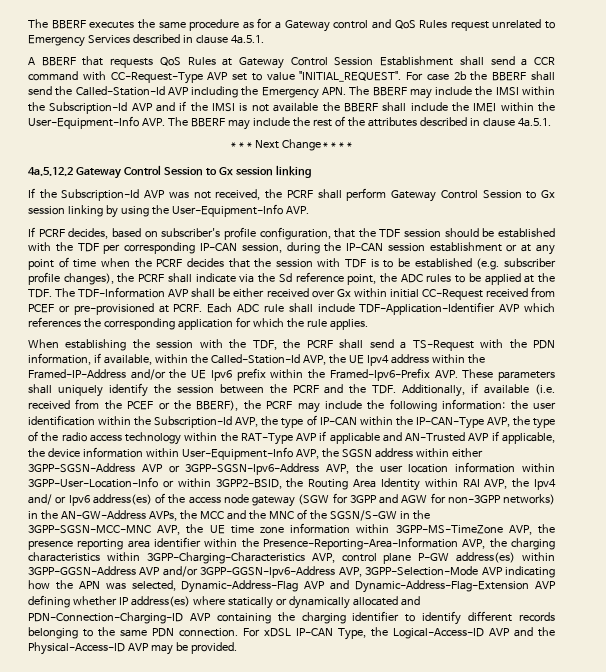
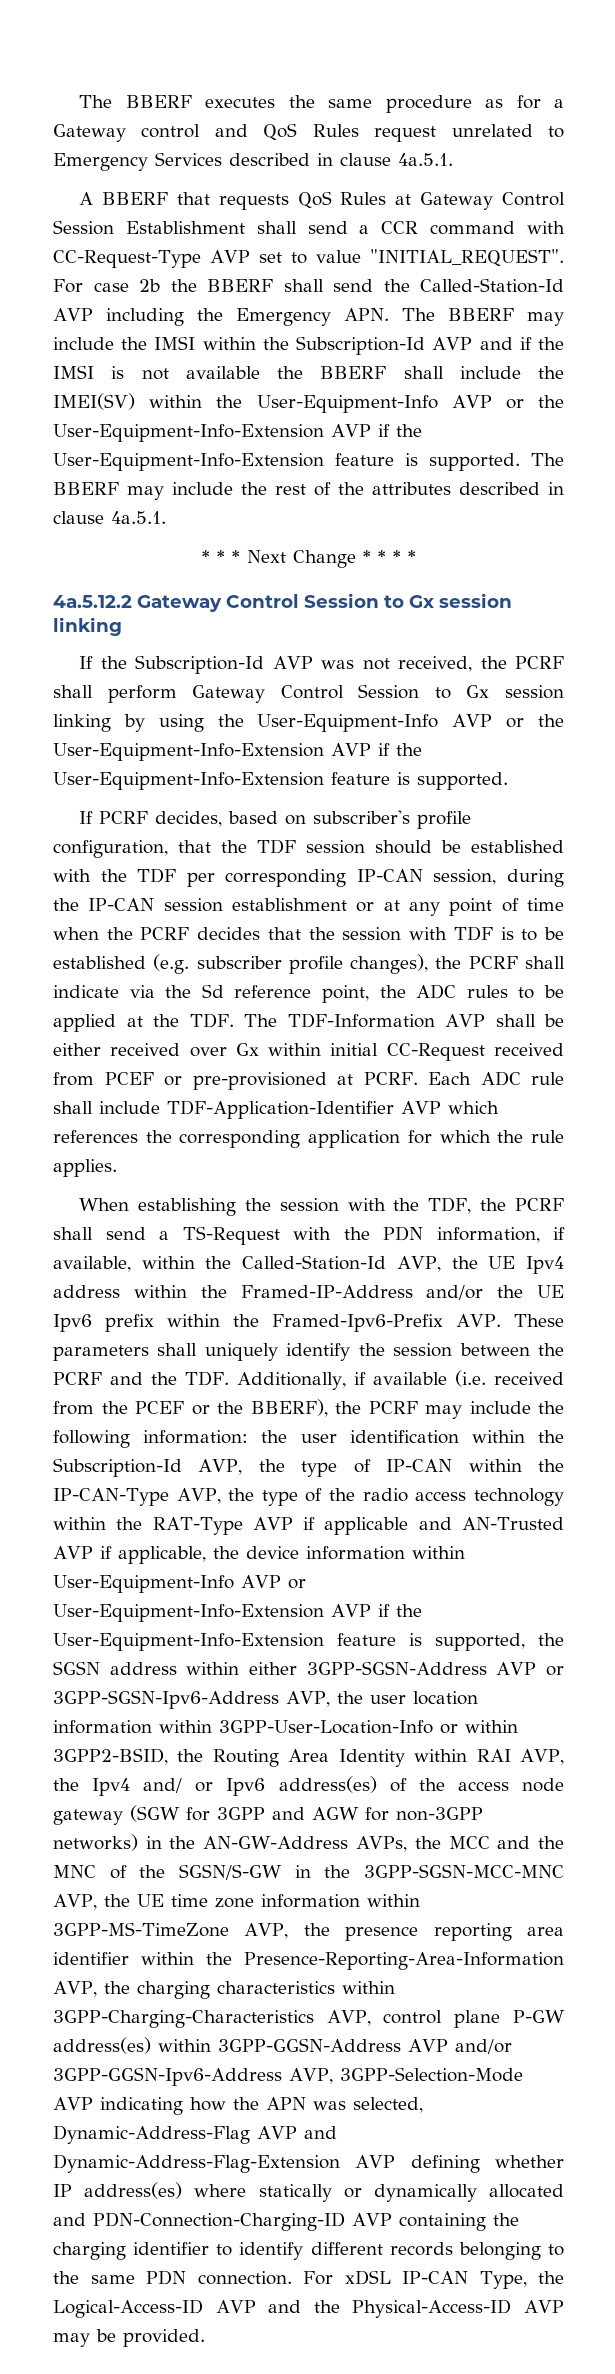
- For case 2b the BBERF shall send the Called-Station-Id AVP including the Emergency APN. The BBERF may include the IMSI within the Subscription-Id AVP and if the IMSI is not available the BBERF shall include the IMEI within the User-Equipment-Info AVP. The BBERF may include the rest of the attributes described in clause 4a.5.1.
+ For case 2b the BBERF shall send the Called-Station-Id AVP including the Emergency APN. The BBERF may include the IMSI within the Subscription-Id AVP and if the IMSI is not available the BBERF shall include the IMEI(SV) within the User-Equipment-Info AVP or the User-Equipment-Info-Extension AVP if the User-Equipment-Info-Extension feature is supported. The BBERF may include the rest of the attributes described in clause 4a.5.1.
- If the Subscription-Id AVP was not received, the PCRF shall perform Gateway Control Session to Gx session linking by using the User-Equipment-Info AVP.
+ If the Subscription-Id AVP was not received, the PCRF shall perform Gateway Control Session to Gx session linking by using the User-Equipment-Info AVP or the User-Equipment-Info-Extension AVP if the User-Equipment-Info-Extension feature is supported.
- the user identification within the Subscription-Id AVP, the type of IP-CAN within the IP-CAN-Type AVP, the type of the radio access technology within the RAT-Type AVP if applicable and AN-Trusted AVP if applicable, the device information within User-Equipment-Info AVP, the SGSN address within either 3GPP-SGSN-Address AVP or 3GPP-SGSN-Ipv6-Address AVP, the user location information within 3GPP-User-Location-Info or within 3GPP2-BSID, the Routing Area Identity within RAI AVP, the Ipv4 and/ or Ipv6 address(es) of the access node gateway (SGW for 3GPP and AGW for non-3GPP networks) in the AN-GW-Address AVPs, the MCC and the MNC of the SGSN/S-GW in the 3GPP-SGSN-MCC-MNC AVP, the UE time zone information within 3GPP-MS-TimeZone AVP, the presence reporting area identifier within the Presence-Reporting-Area-Information AVP, the charging characteristics within 3GPP-Charging-Characteristics AVP, control plane P-GW address(es) within 3GPP-GGSN-Address AVP and/or 3GPP-GGSN-Ipv6-Address AVP, 3GPP-Selection-Mode AVP indicating how the APN was selected, Dynamic-Address-Flag AVP and Dynamic-Address-Flag-Extension AVP defining whether IP address(es) where statically or dynamically allocated and PDN-Connection-Charging-ID AVP containing the charging identifier to identify different records belonging to the same PDN connection.
+ the user identification within the Subscription-Id AVP, the type of IP-CAN within the IP-CAN-Type AVP, the type of the radio access technology within the RAT-Type AVP if applicable and AN-Trusted AVP if applicable, the device information within User-Equipment-Info AVP or User-Equipment-Info-Extension AVP if the User-Equipment-Info-Extension feature is supported, the SGSN address within either 3GPP-SGSN-Address AVP or 3GPP-SGSN-Ipv6-Address AVP, the user location information within 3GPP-User-Location-Info or within 3GPP2-BSID, the Routing Area Identity within RAI AVP, the Ipv4 and/ or Ipv6 address(es) of the access node gateway (SGW for 3GPP and AGW for non-3GPP networks) in the AN-GW-Address AVPs, the MCC and the MNC of the SGSN/S-GW in the 3GPP-SGSN-MCC-MNC AVP, the UE time zone information within 3GPP-MS-TimeZone AVP, the presence reporting area identifier within the Presence-Reporting-Area-Information AVP, the charging characteristics within 3GPP-Charging-Characteristics AVP, control plane P-GW address(es) within 3GPP-GGSN-Address AVP and/or 3GPP-GGSN-Ipv6-Address AVP, 3GPP-Selection-Mode AVP indicating how the APN was selected, Dynamic-Address-Flag AVP and Dynamic-Address-Flag-Extension AVP defining whether IP address(es) where statically or dynamically allocated and PDN-Connection-Charging-ID AVP containing the charging identifier to identify different records belonging to the same PDN connection.

